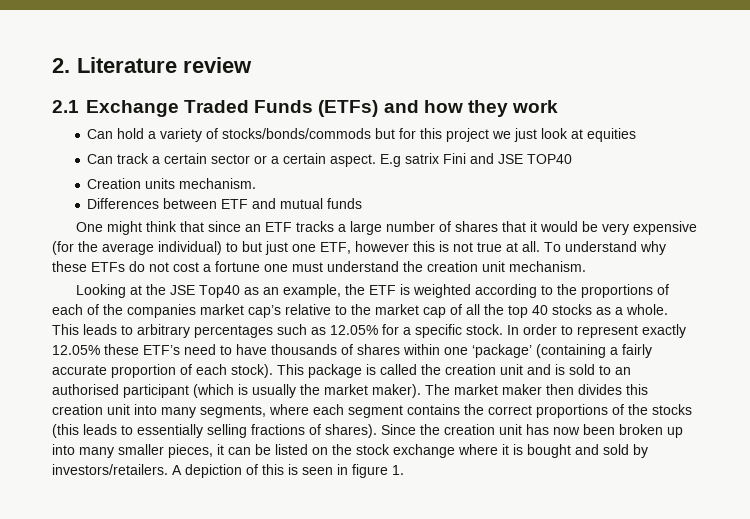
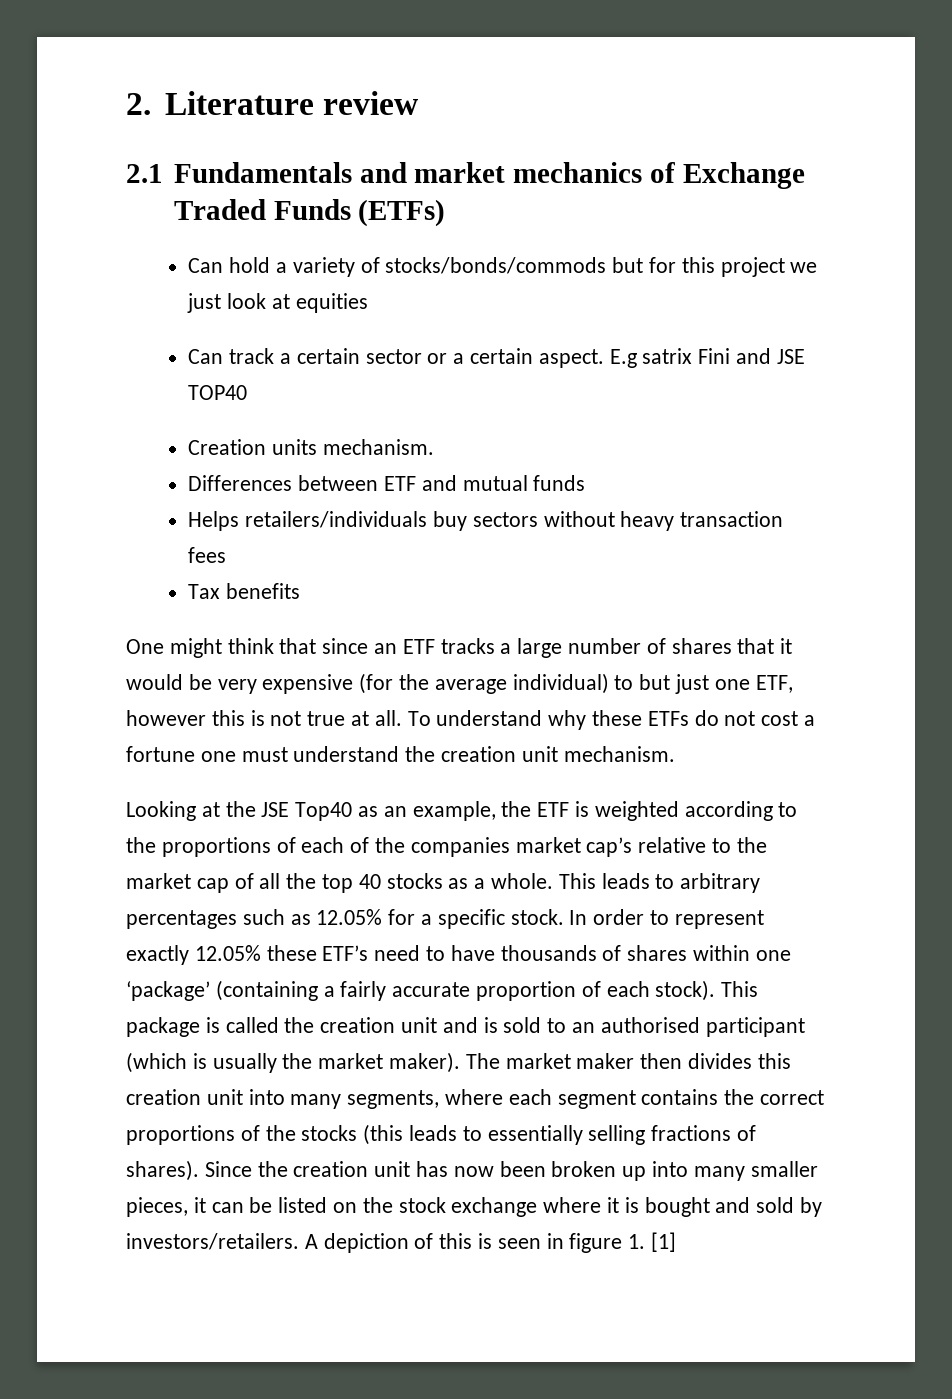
- 2.1 Exchange Traded Funds (ETFs) and how they work
+ 2.1 Fundamentals and market mechanics of Exchange Traded Funds (ETFs)
+ Helps retailers/individuals buy sectors without heavy transaction fees
+ Tax benefits
- A depiction of this is seen in figure 1.
+ A depiction of this is seen in figure 1. [1]

